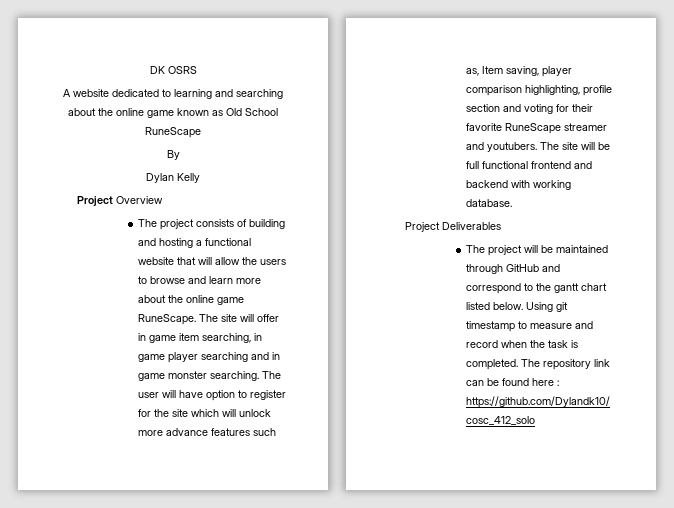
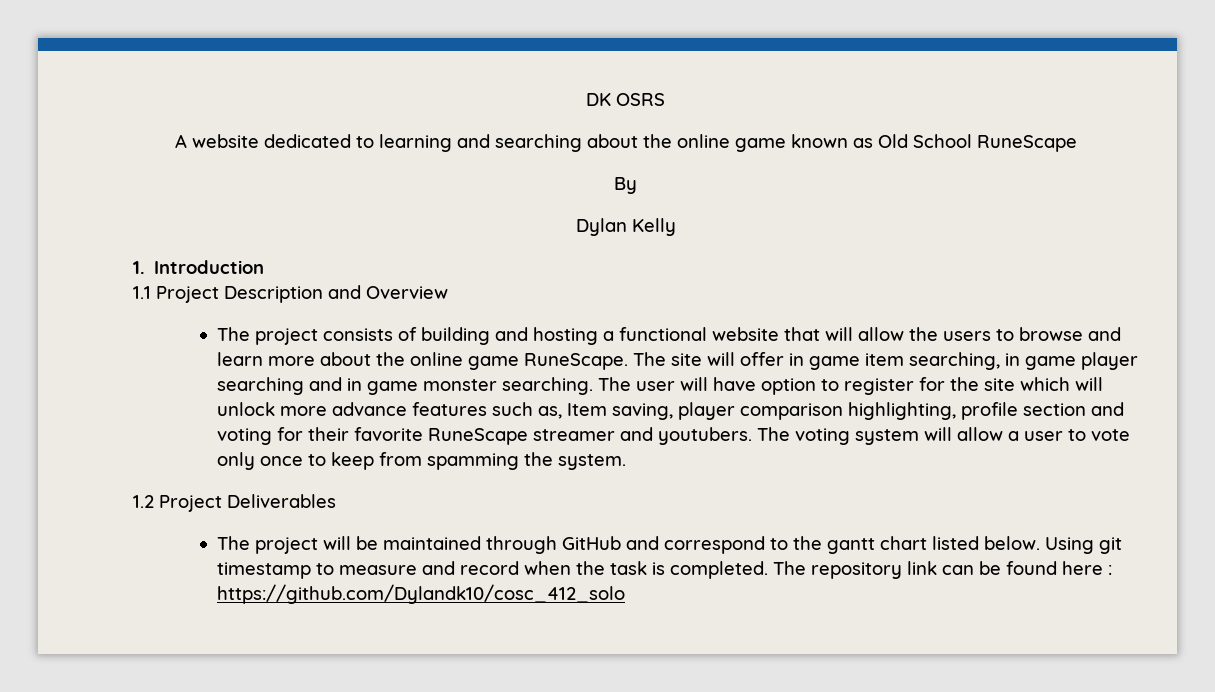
- Project Overview
+ 1. Introduction
+ 1.1 Project Description and Overview
- The site will be full functional frontend and backend with working database.
- Project Deliverables
+ The voting system will allow a user to vote only once to keep from spamming the system.
+ 1.2 Project Deliverables

